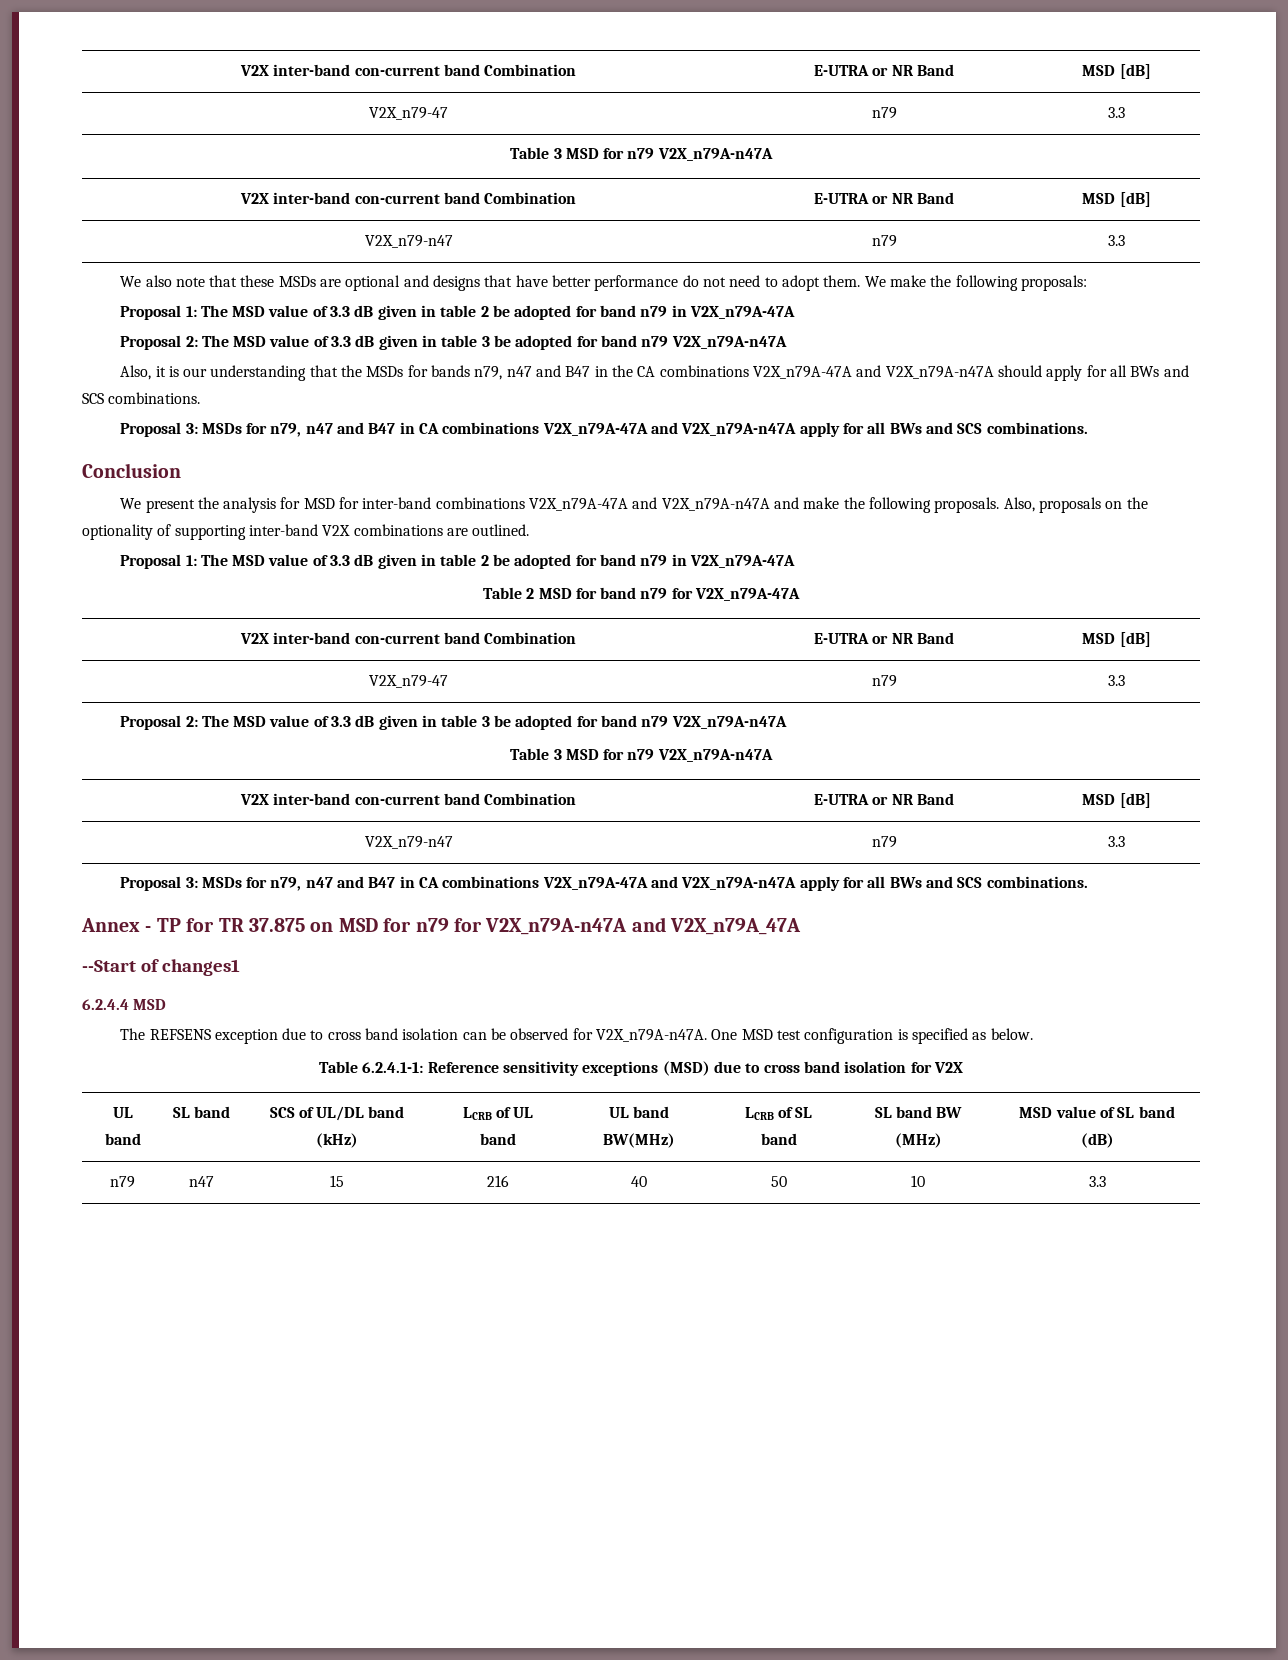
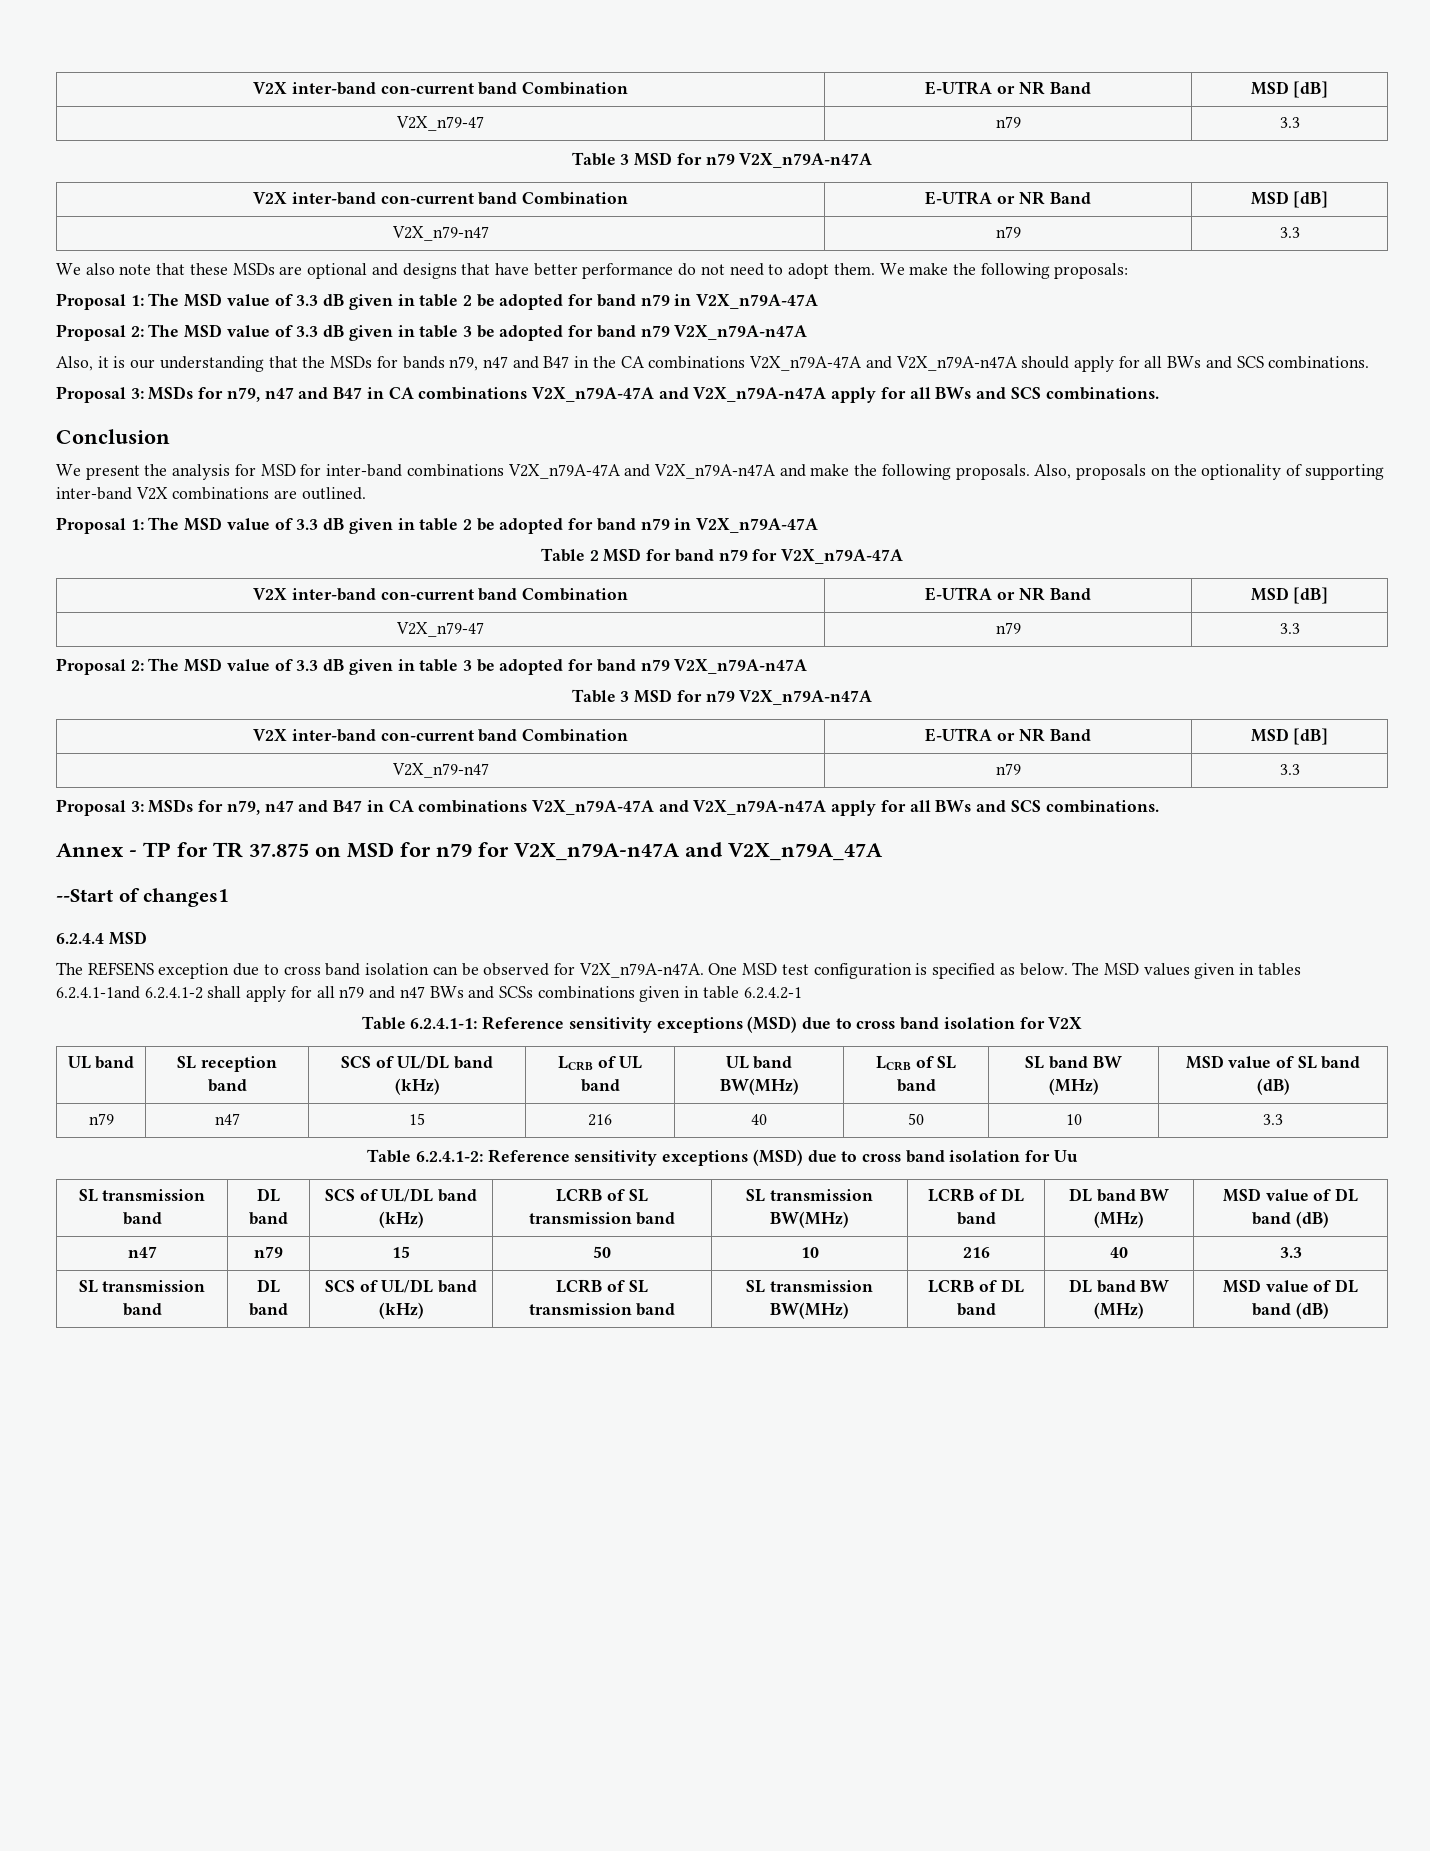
+ The MSD values given in tables 6.2.4.1-1and 6.2.4.1-2 shall apply for all n79 and n47 BWs and SCSs combinations given in table 6.2.4.2-1
- UL band | SL band | SCS of UL/DL band (kHz) | LCRB of UL band | UL band BW(MHz) | LCRB of SL band | SL band BW (MHz) | MSD value of SL band (dB)
+ UL band | SL reception band | SCS of UL/DL band (kHz) | LCRB of UL band | UL band BW(MHz) | LCRB of SL band | SL band BW (MHz) | MSD value of SL band (dB)
+ Table 6.2.4.1-2: Reference sensitivity exceptions (MSD) due to cross band isolation for Uu
+ SL transmission band | DL band | SCS of UL/DL band (kHz) | LCRB of SL transmission band | SL transmission BW(MHz) | LCRB of DL band | DL band BW (MHz) | MSD value of DL band (dB)
+ n47 | n79 | 15 | 50 | 10 | 216 | 40 | 3.3
+ SL transmission band | DL band | SCS of UL/DL band (kHz) | LCRB of SL transmission band | SL transmission BW(MHz) | LCRB of DL band | DL band BW (MHz) | MSD value of DL band (dB)

